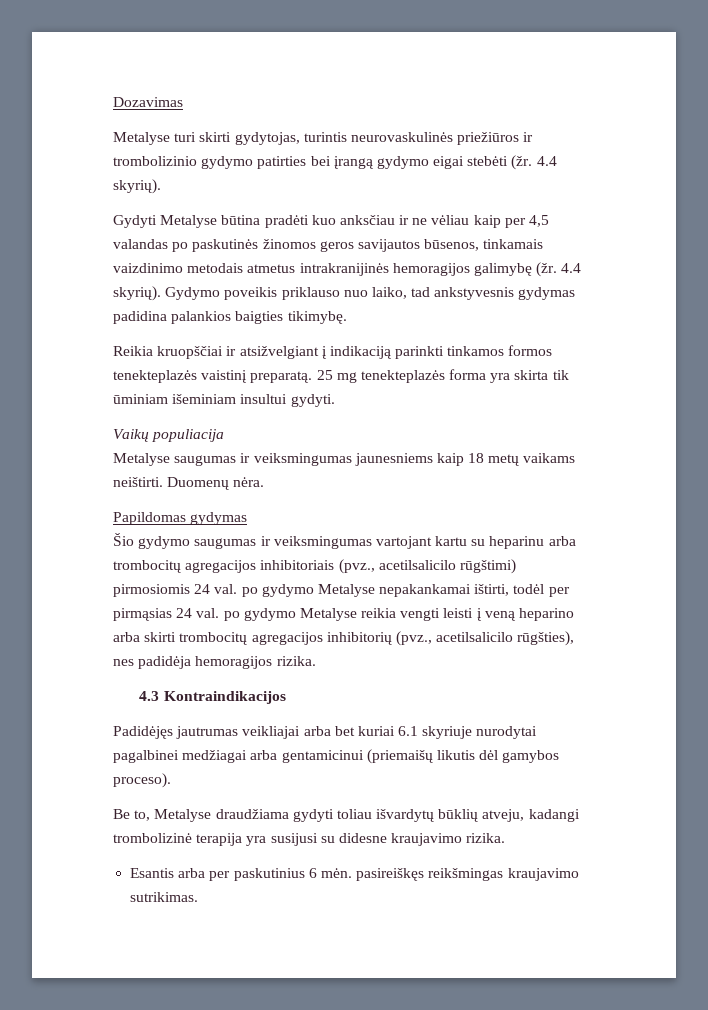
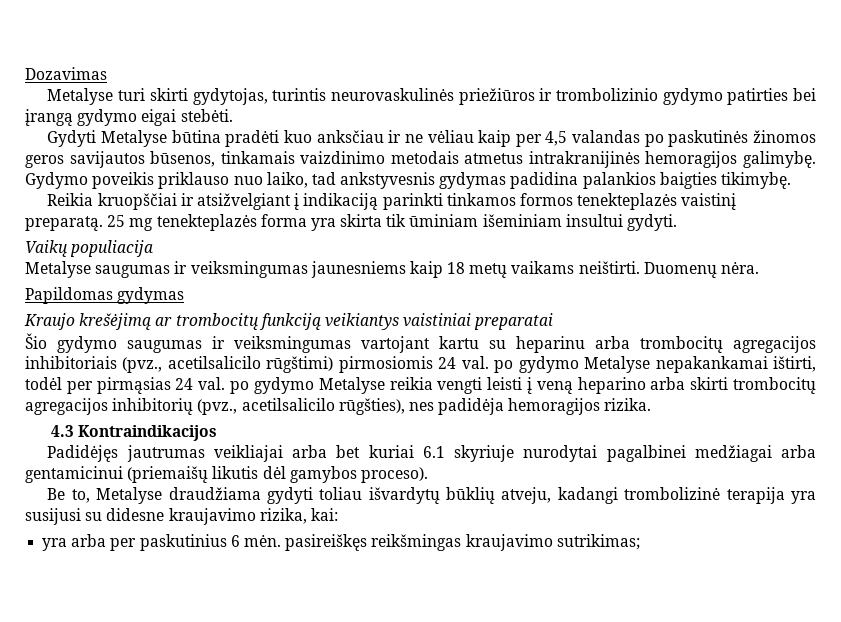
- Metalyse turi skirti gydytojas, turintis neurovaskulinės priežiūros ir trombolizinio gydymo patirties bei įrangą gydymo eigai stebėti (žr. 4.4 skyrių).
+ Metalyse turi skirti gydytojas, turintis neurovaskulinės priežiūros ir trombolizinio gydymo patirties bei įrangą gydymo eigai stebėti.
- Gydyti Metalyse būtina pradėti kuo anksčiau ir ne vėliau kaip per 4,5 valandas po paskutinės žinomos geros savijautos būsenos, tinkamais vaizdinimo metodais atmetus intrakranijinės hemoragijos galimybę (žr. 4.4 skyrių).
+ Gydyti Metalyse būtina pradėti kuo anksčiau ir ne vėliau kaip per 4,5 valandas po paskutinės žinomos geros savijautos būsenos, tinkamais vaizdinimo metodais atmetus intrakranijinės hemoragijos galimybę.
+ Kraujo krešėjimą ar trombocitų funkciją veikiantys vaistiniai preparatai
- Be to, Metalyse draudžiama gydyti toliau išvardytų būklių atveju, kadangi trombolizinė terapija yra susijusi su didesne kraujavimo rizika.
- Esantis arba per paskutinius 6 mėn. pasireiškęs reikšmingas kraujavimo sutrikimas.
+ Be to, Metalyse draudžiama gydyti toliau išvardytų būklių atveju, kadangi trombolizinė terapija yra susijusi su didesne kraujavimo rizika, kai:
+ yra arba per paskutinius 6 mėn. pasireiškęs reikšmingas kraujavimo sutrikimas;

